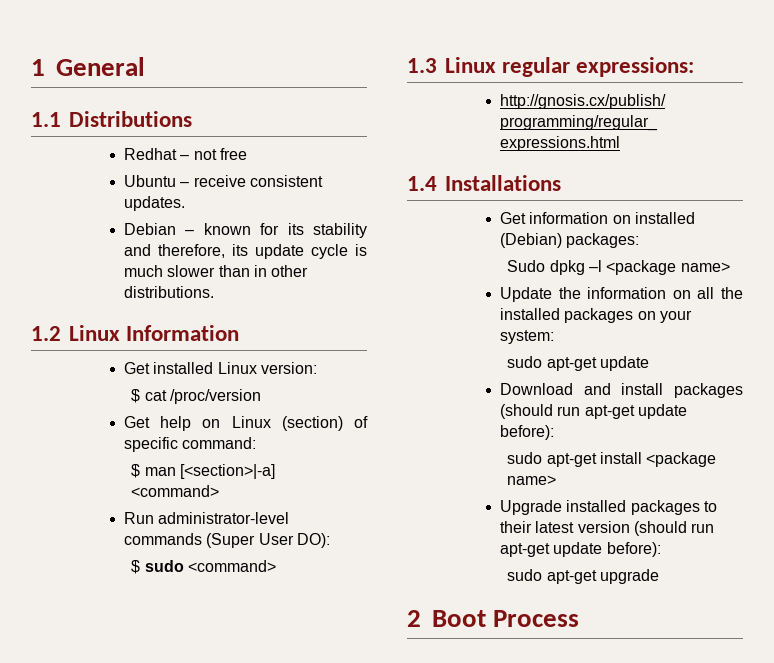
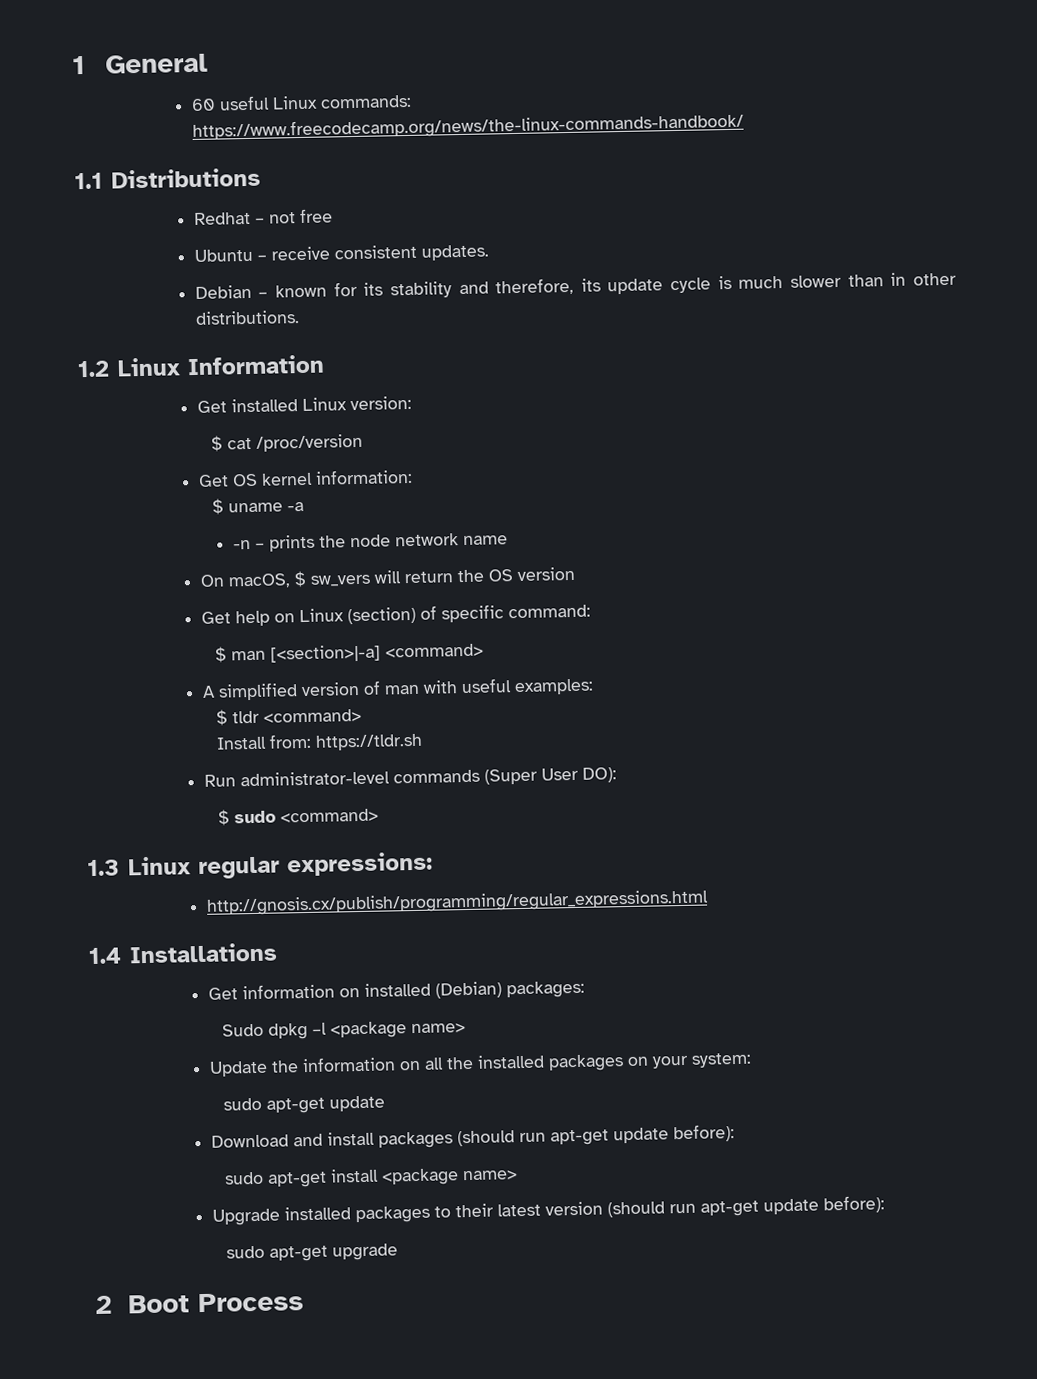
+ 60 useful Linux commands: https://www.freecodecamp.org/news/the-linux-commands-handbook/
+ Get OS kernel information:
+ $ uname -a
+ -n – prints the node network name
+ On macOS, $ sw_vers will return the OS version
+ A simplified version of man with useful examples:
+ $ tldr <command>
+ Install from: https://tldr.sh

